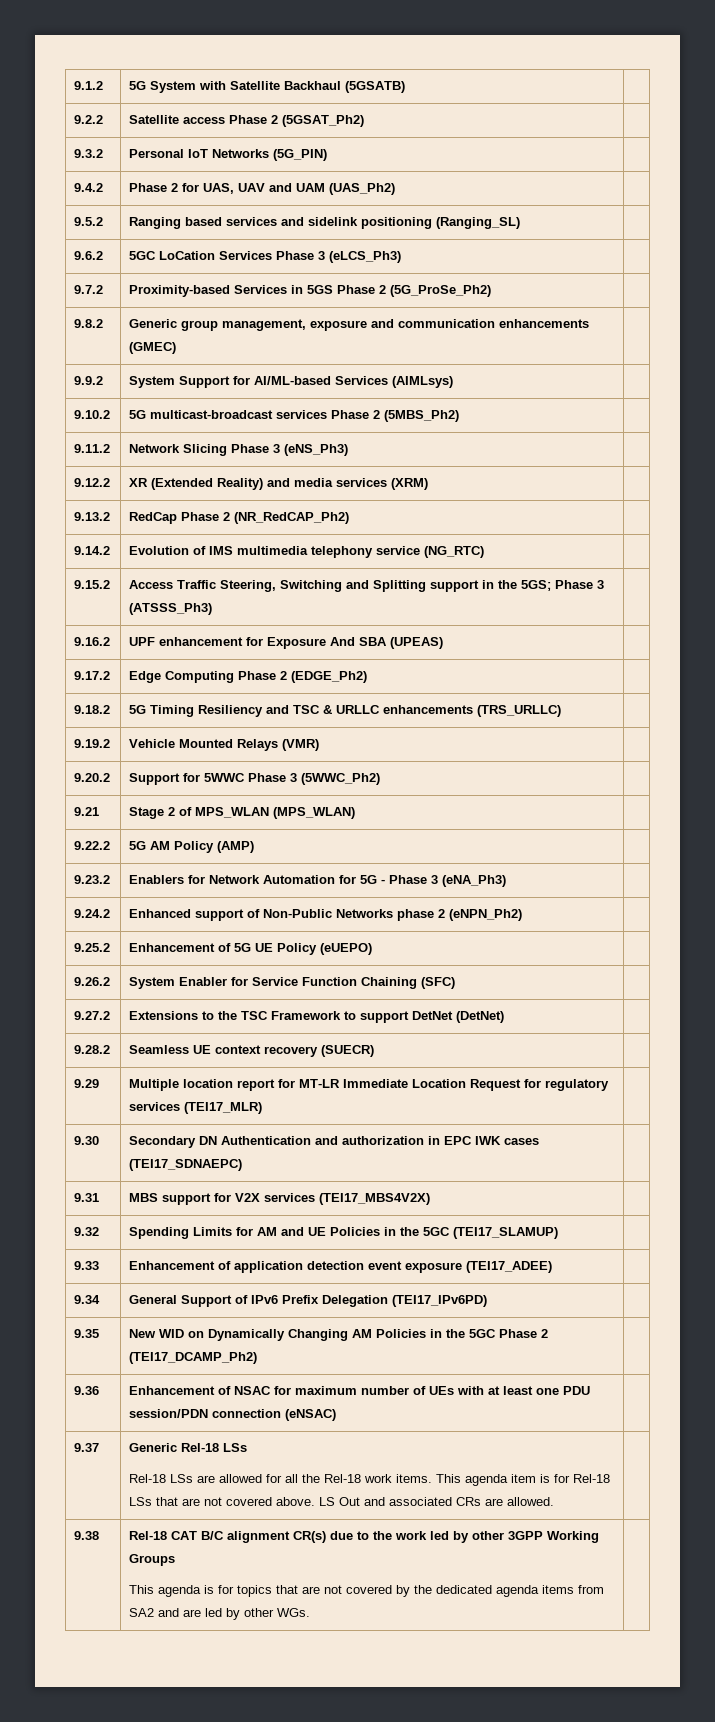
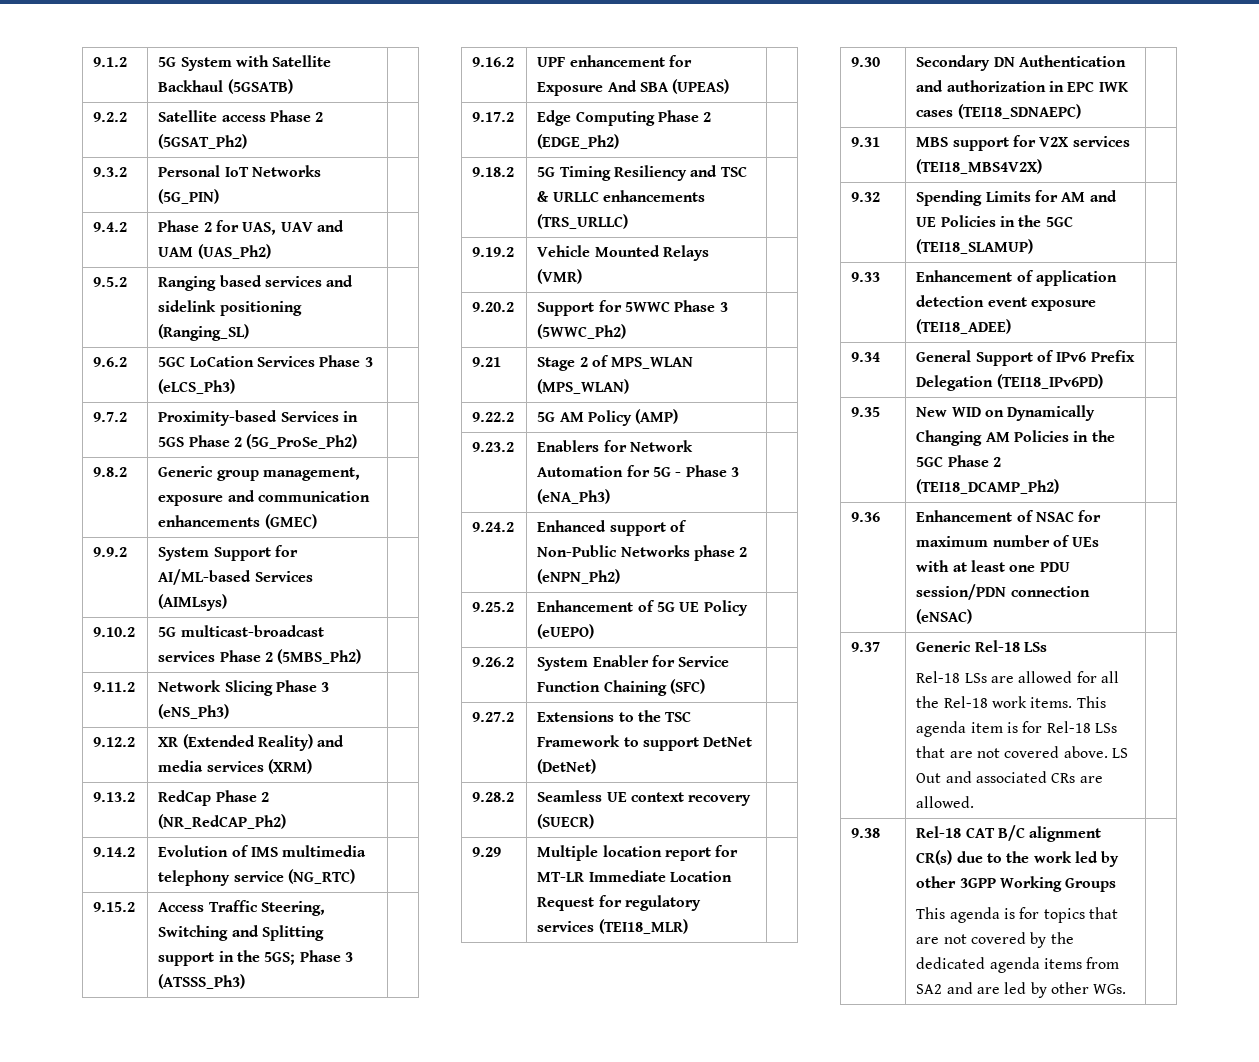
- 9.29 | Multiple location report for MT-LR Immediate Location Request for regulatory services (TEI17_MLR) |
+ 9.29 | Multiple location report for MT-LR Immediate Location Request for regulatory services (TEI18_MLR) |
- 9.30 | Secondary DN Authentication and authorization in EPC IWK cases (TEI17_SDNAEPC) |
+ 9.30 | Secondary DN Authentication and authorization in EPC IWK cases (TEI18_SDNAEPC) |
- 9.31 | MBS support for V2X services (TEI17_MBS4V2X) |
+ 9.31 | MBS support for V2X services (TEI18_MBS4V2X) |
- 9.32 | Spending Limits for AM and UE Policies in the 5GC (TEI17_SLAMUP) |
+ 9.32 | Spending Limits for AM and UE Policies in the 5GC (TEI18_SLAMUP) |
- 9.33 | Enhancement of application detection event exposure (TEI17_ADEE) |
+ 9.33 | Enhancement of application detection event exposure (TEI18_ADEE) |
- 9.34 | General Support of IPv6 Prefix Delegation (TEI17_IPv6PD) |
+ 9.34 | General Support of IPv6 Prefix Delegation (TEI18_IPv6PD) |
- 9.35 | New WID on Dynamically Changing AM Policies in the 5GC Phase 2 (TEI17_DCAMP_Ph2) |
+ 9.35 | New WID on Dynamically Changing AM Policies in the 5GC Phase 2 (TEI18_DCAMP_Ph2) |

